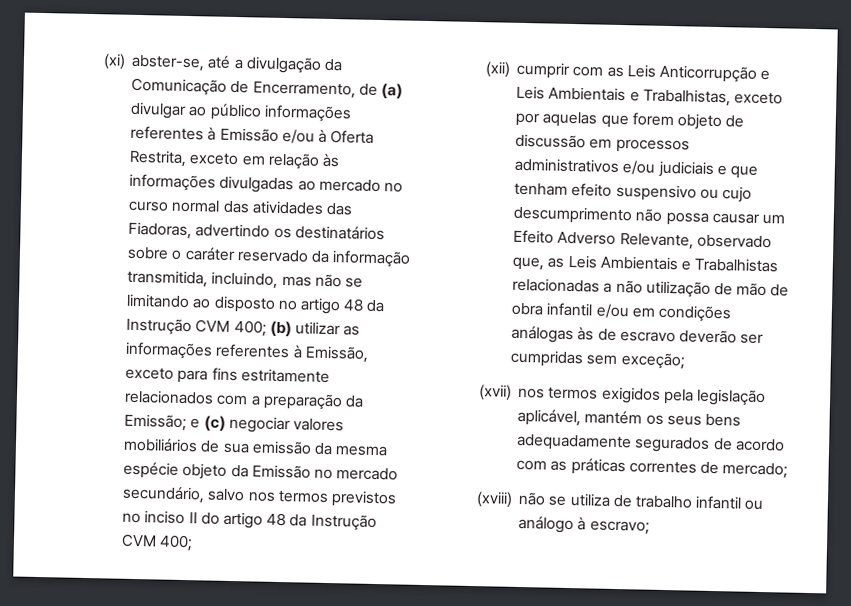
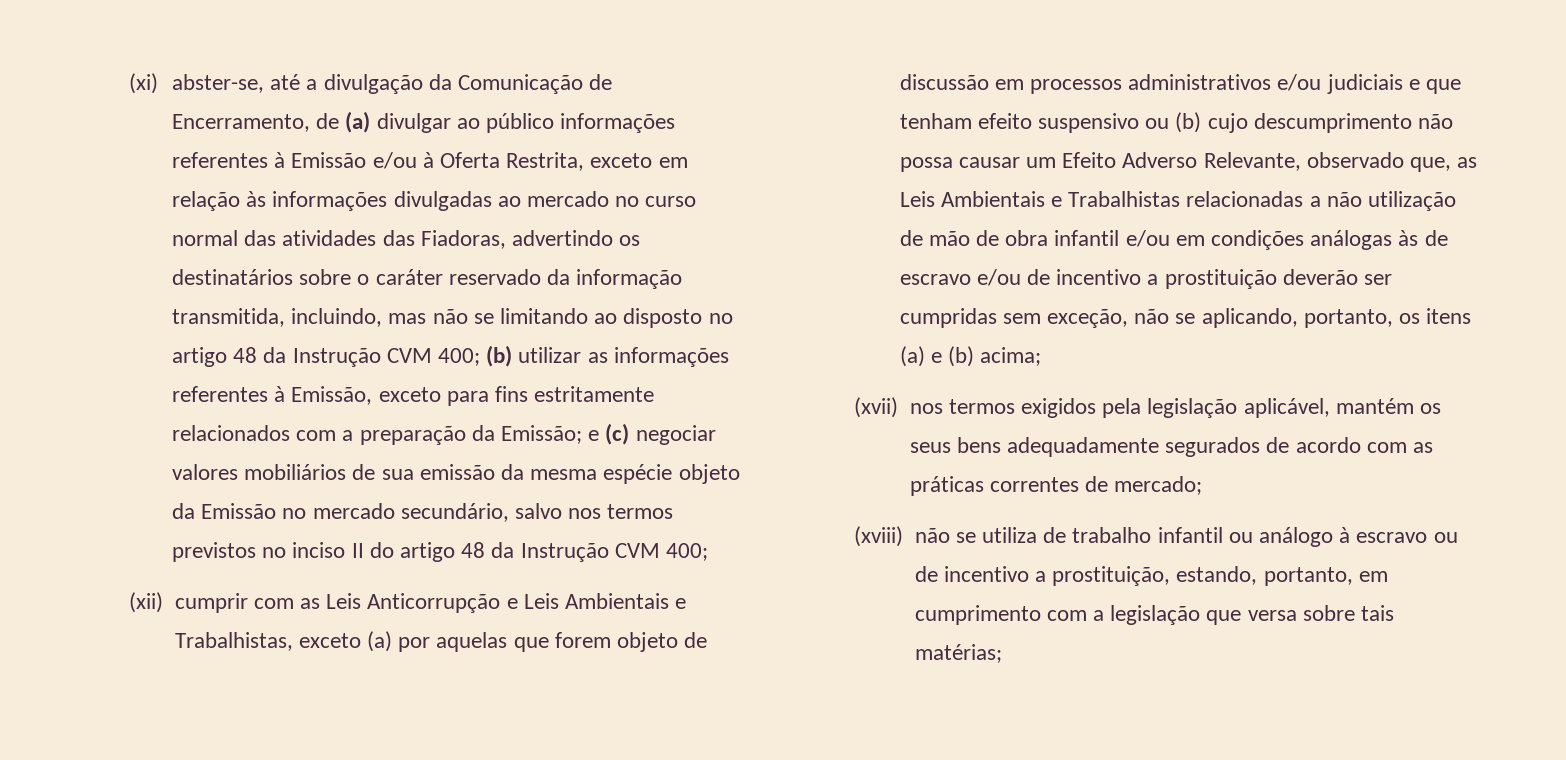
- (xii) cumprir com as Leis Anticorrupção e Leis Ambientais e Trabalhistas, exceto por aquelas que forem objeto de discussão em processos administrativos e/ou judiciais e que tenham efeito suspensivo ou cujo descumprimento não possa causar um Efeito Adverso Relevante, observado que, as Leis Ambientais e Trabalhistas relacionadas a não utilização de mão de obra infantil e/ou em condições análogas às de escravo deverão ser cumpridas sem exceção;
+ (xii) cumprir com as Leis Anticorrupção e Leis Ambientais e Trabalhistas, exceto (a) por aquelas que forem objeto de discussão em processos administrativos e/ou judiciais e que tenham efeito suspensivo ou (b) cujo descumprimento não possa causar um Efeito Adverso Relevante, observado que, as Leis Ambientais e Trabalhistas relacionadas a não utilização de mão de obra infantil e/ou em condições análogas às de escravo e/ou de incentivo a prostituição deverão ser cumpridas sem exceção, não se aplicando, portanto, os itens (a) e (b) acima;
- (xviii) não se utiliza de trabalho infantil ou análogo à escravo;
+ (xviii) não se utiliza de trabalho infantil ou análogo à escravo ou de incentivo a prostituição, estando, portanto, em cumprimento com a legislação que versa sobre tais matérias;

